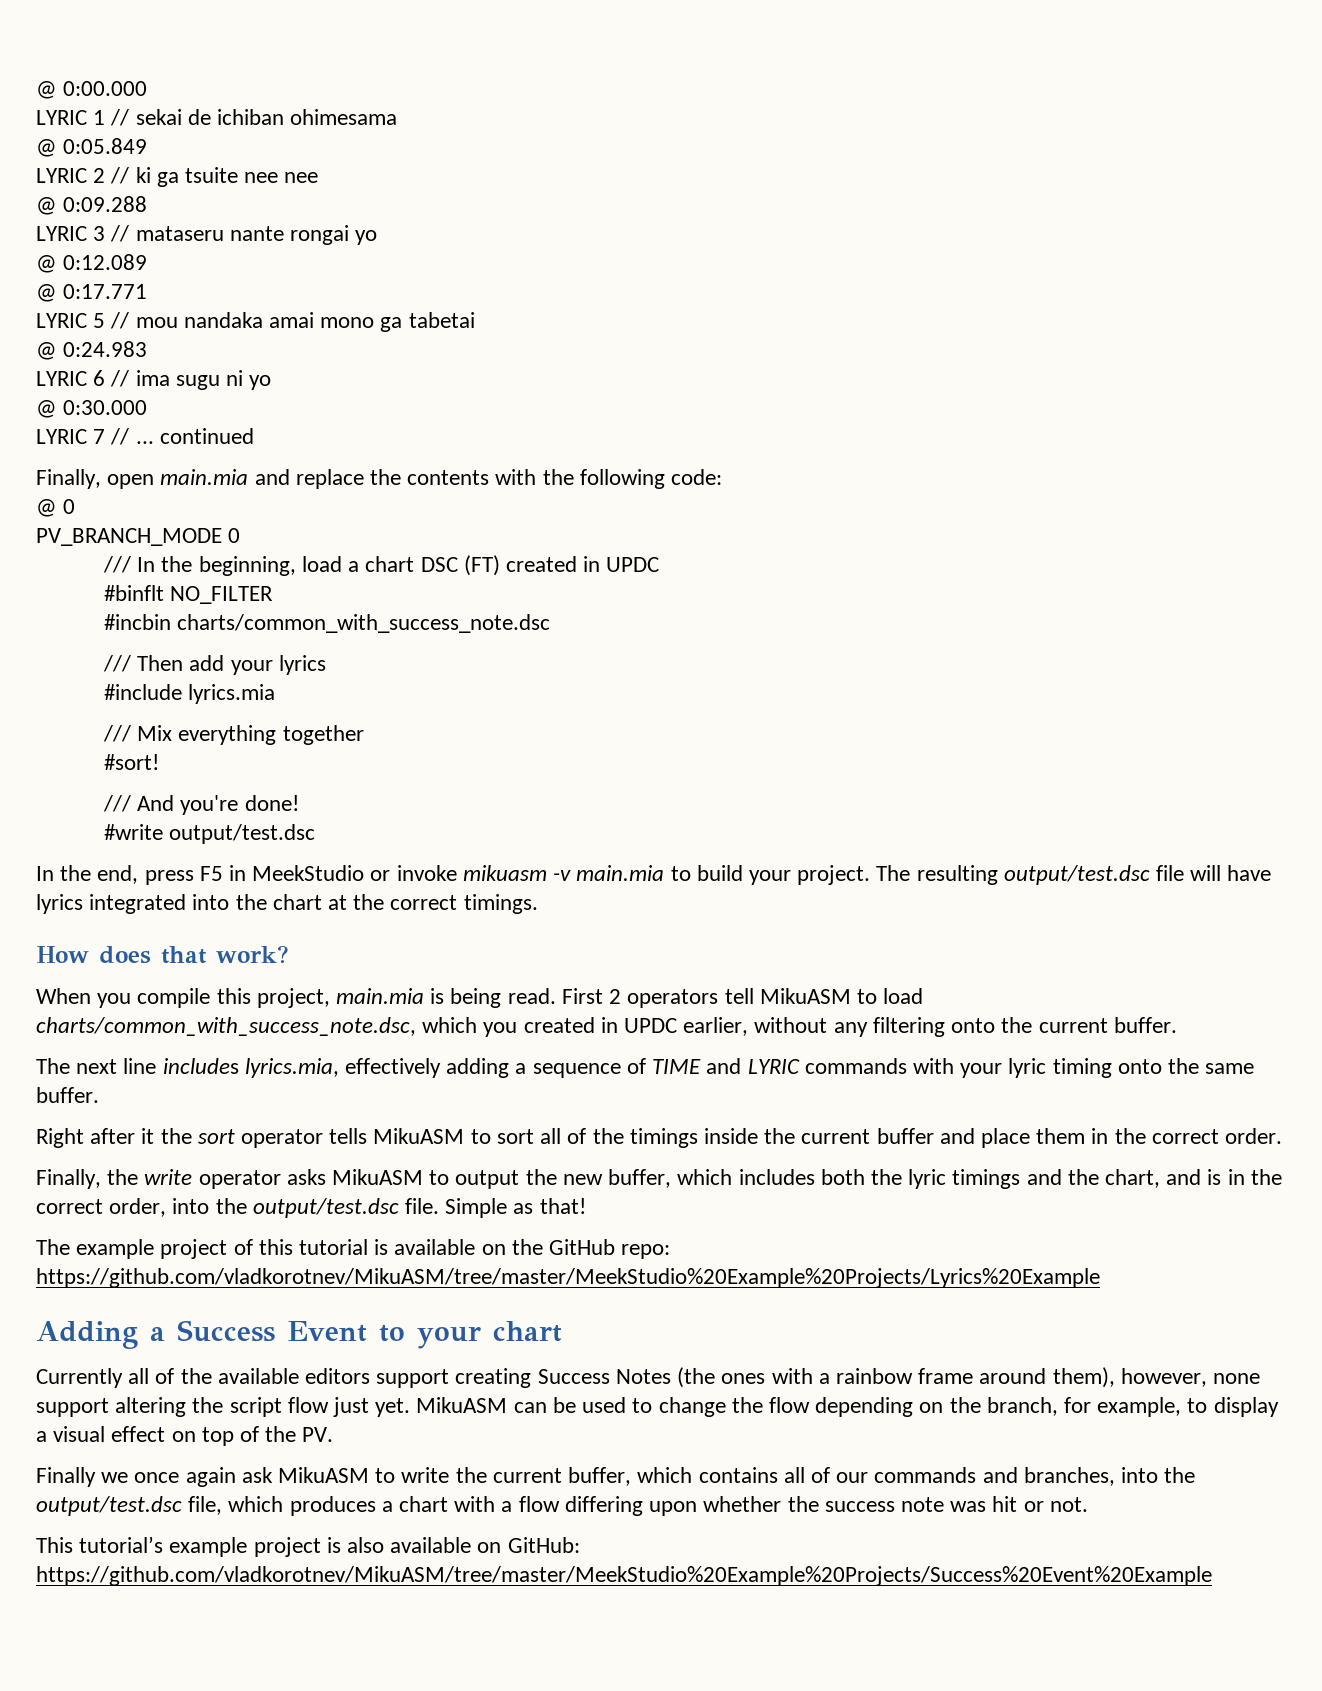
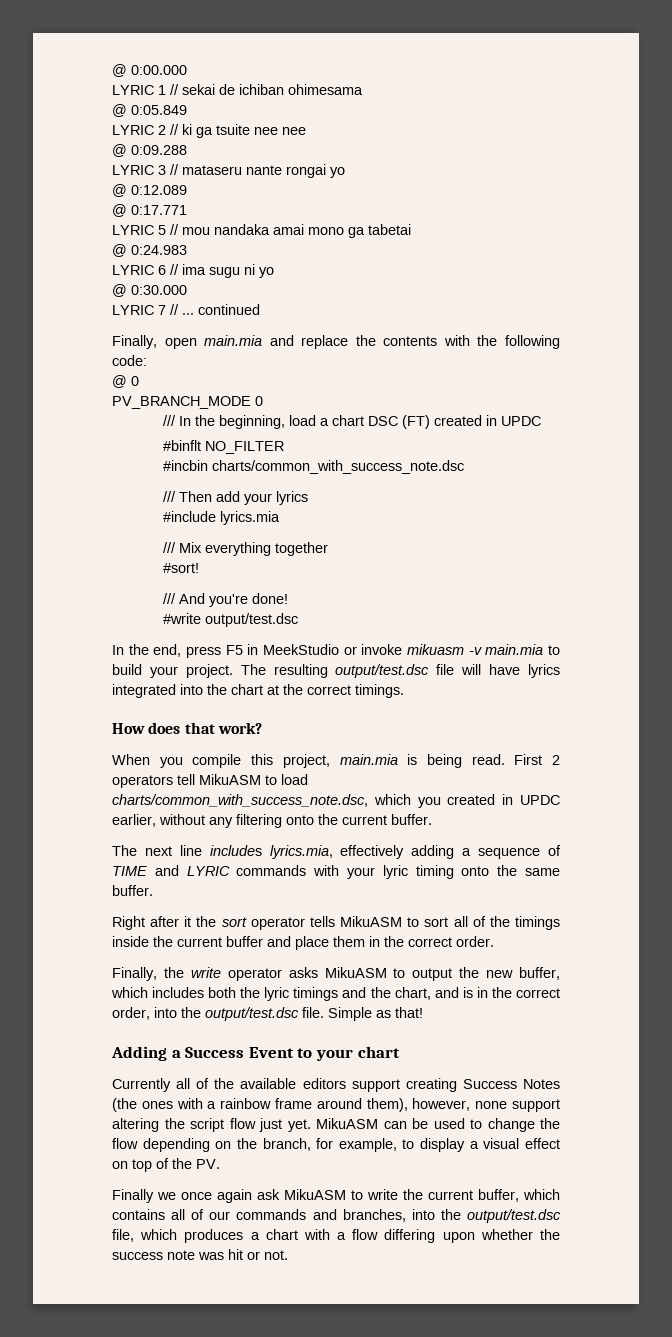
- The example project of this tutorial is available on the GitHub repo: https://github.com/vladkorotnev/MikuASM/tree/master/MeekStudio%20Example%20Projects/Lyrics%20Example
- This tutorial’s example project is also available on GitHub: https://github.com/vladkorotnev/MikuASM/tree/master/MeekStudio%20Example%20Projects/Success%20Event%20Example

